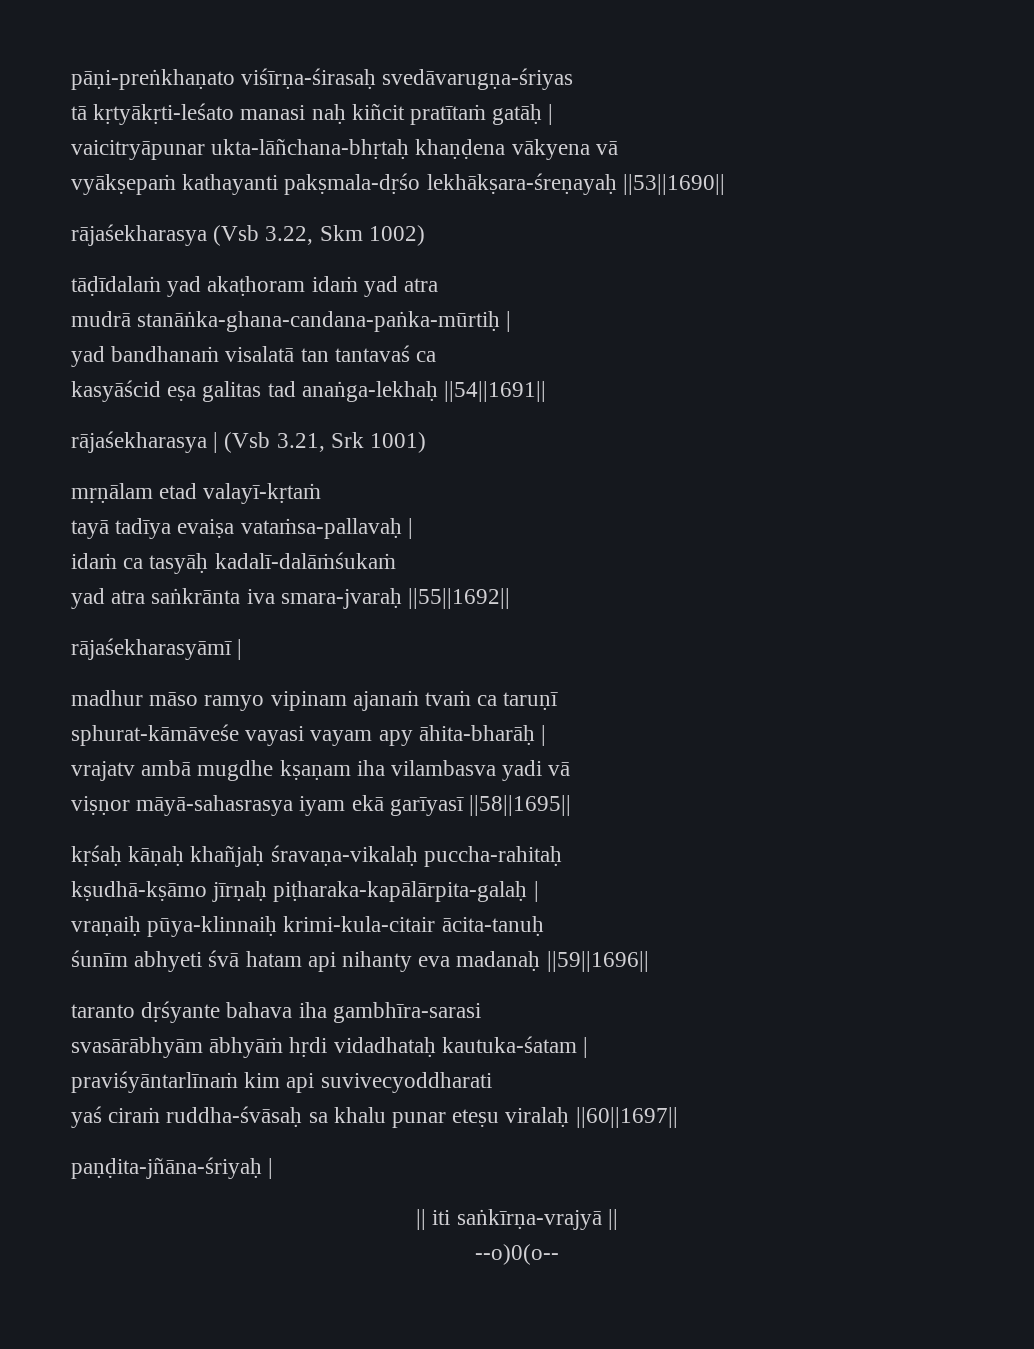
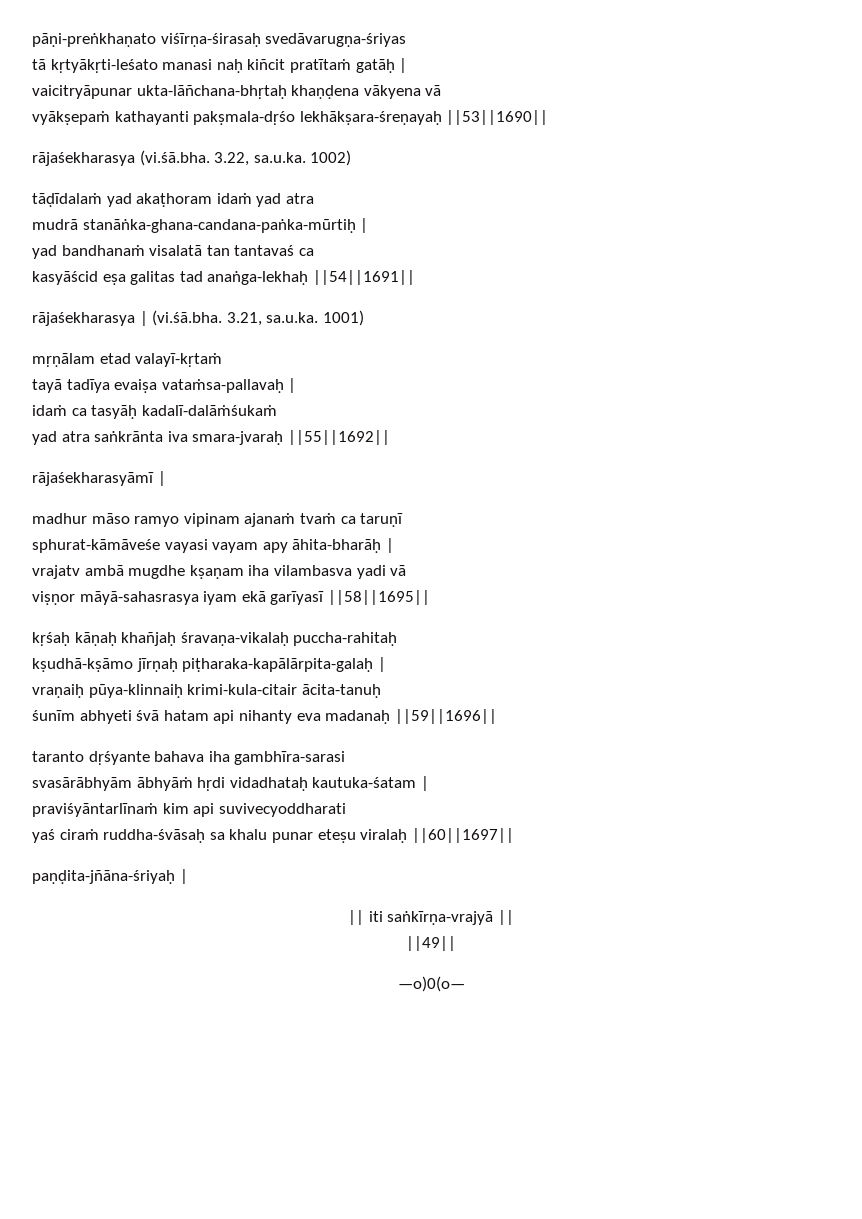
- rājaśekharasya (Vsb 3.22, Skm 1002)
+ rājaśekharasya (vi.śā.bha. 3.22, sa.u.ka. 1002)
- rājaśekharasya | (Vsb 3.21, Srk 1001)
+ rājaśekharasya | (vi.śā.bha. 3.21, sa.u.ka. 1001)
- --o)0(o--
+ ||49||
+ —o)0(o—

